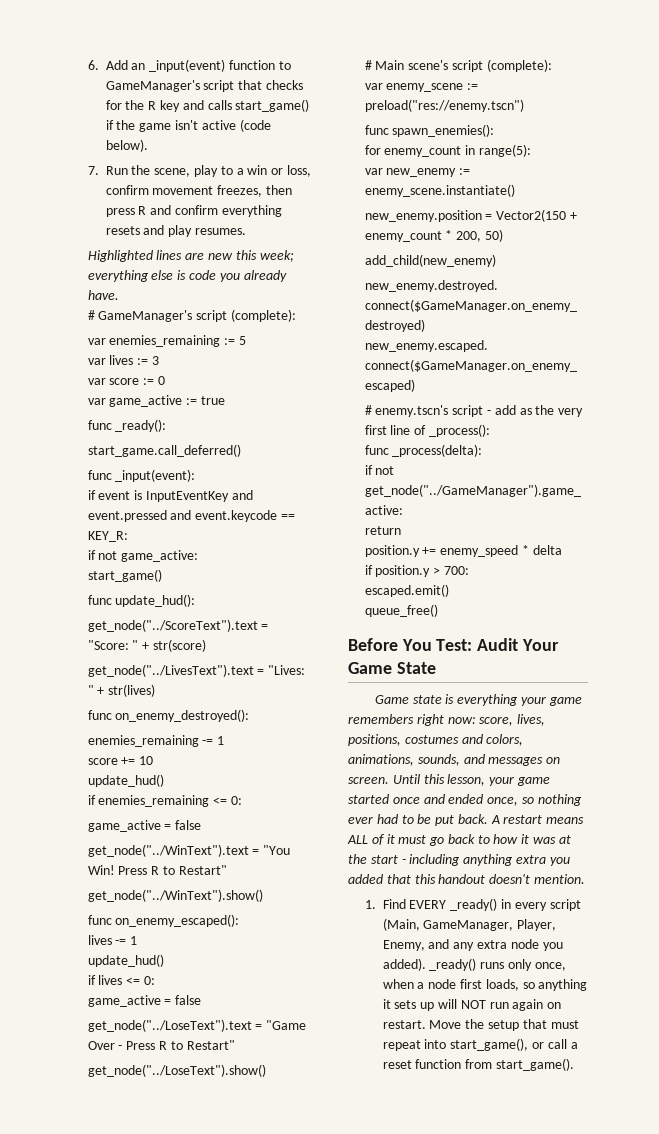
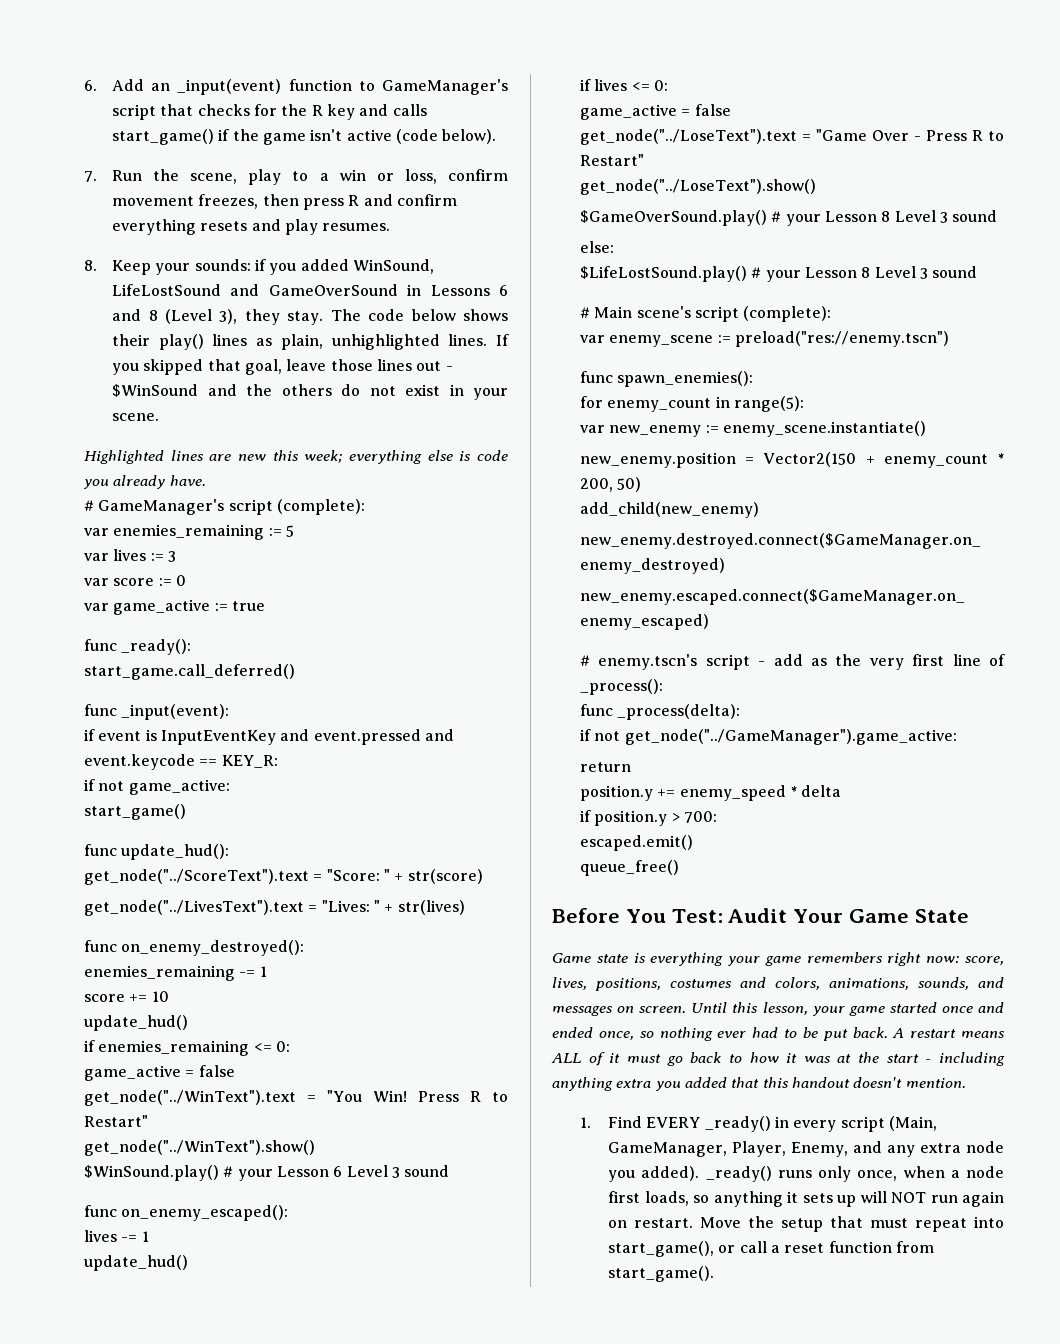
+ 8. Keep your sounds: if you added WinSound, LifeLostSound and GameOverSound in Lessons 6 and 8 (Level 3), they stay. The code below shows their play() lines as plain, unhighlighted lines. If you skipped that goal, leave those lines out - $WinSound and the others do not exist in your scene.
+ $WinSound.play() # your Lesson 6 Level 3 sound
+ $GameOverSound.play() # your Lesson 8 Level 3 sound
+ else:
+ $LifeLostSound.play() # your Lesson 8 Level 3 sound

